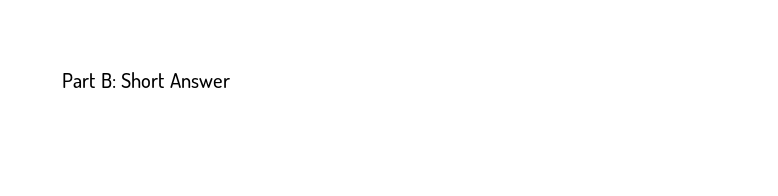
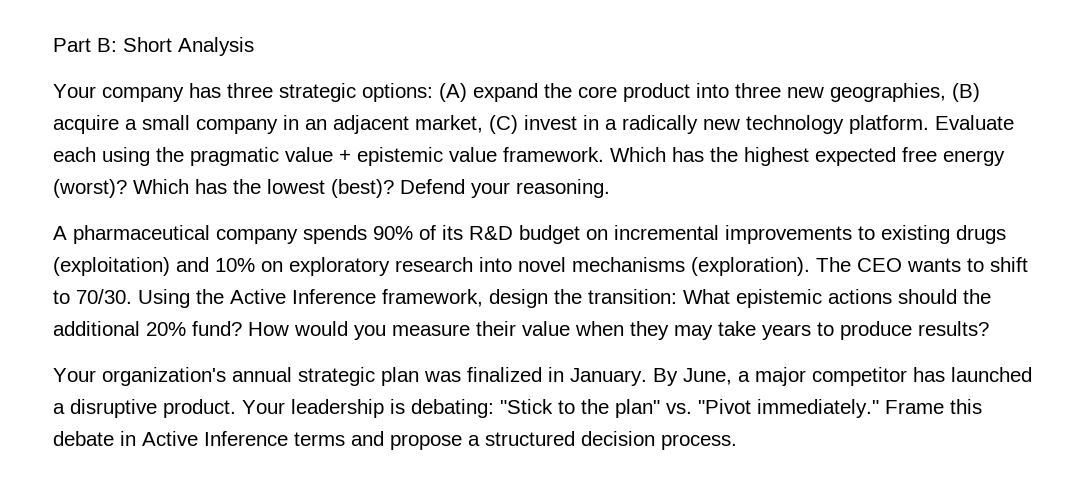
- Part B: Short Answer
+ Part B: Short Analysis
+ Your company has three strategic options: (A) expand the core product into three new geographies, (B) acquire a small company in an adjacent market, (C) invest in a radically new technology platform. Evaluate each using the pragmatic value + epistemic value framework. Which has the highest expected free energy (worst)? Which has the lowest (best)? Defend your reasoning.
+ A pharmaceutical company spends 90% of its R&D budget on incremental improvements to existing drugs (exploitation) and 10% on exploratory research into novel mechanisms (exploration). The CEO wants to shift to 70/30. Using the Active Inference framework, design the transition: What epistemic actions should the additional 20% fund? How would you measure their value when they may take years to produce results?
+ Your organization's annual strategic plan was finalized in January. By June, a major competitor has launched a disruptive product. Your leadership is debating: "Stick to the plan" vs. "Pivot immediately." Frame this debate in Active Inference terms and propose a structured decision process.

